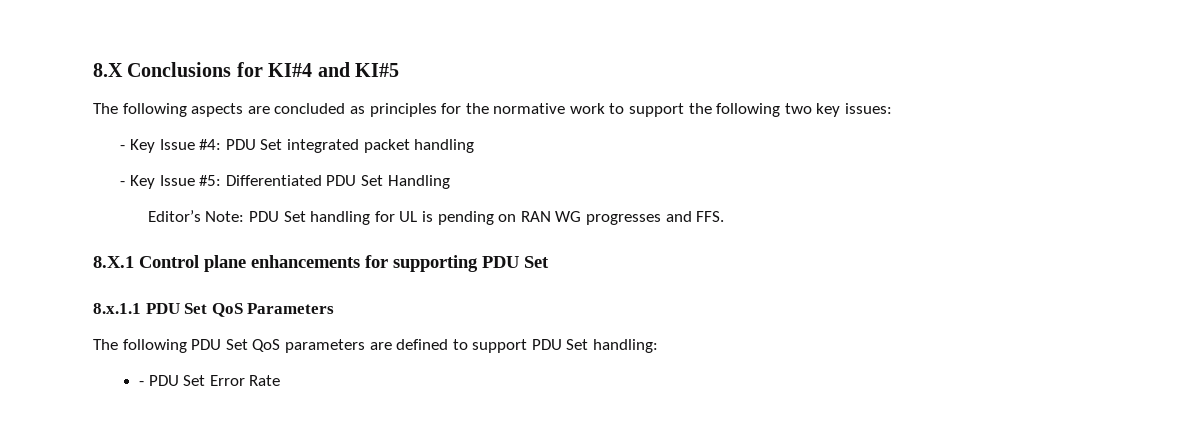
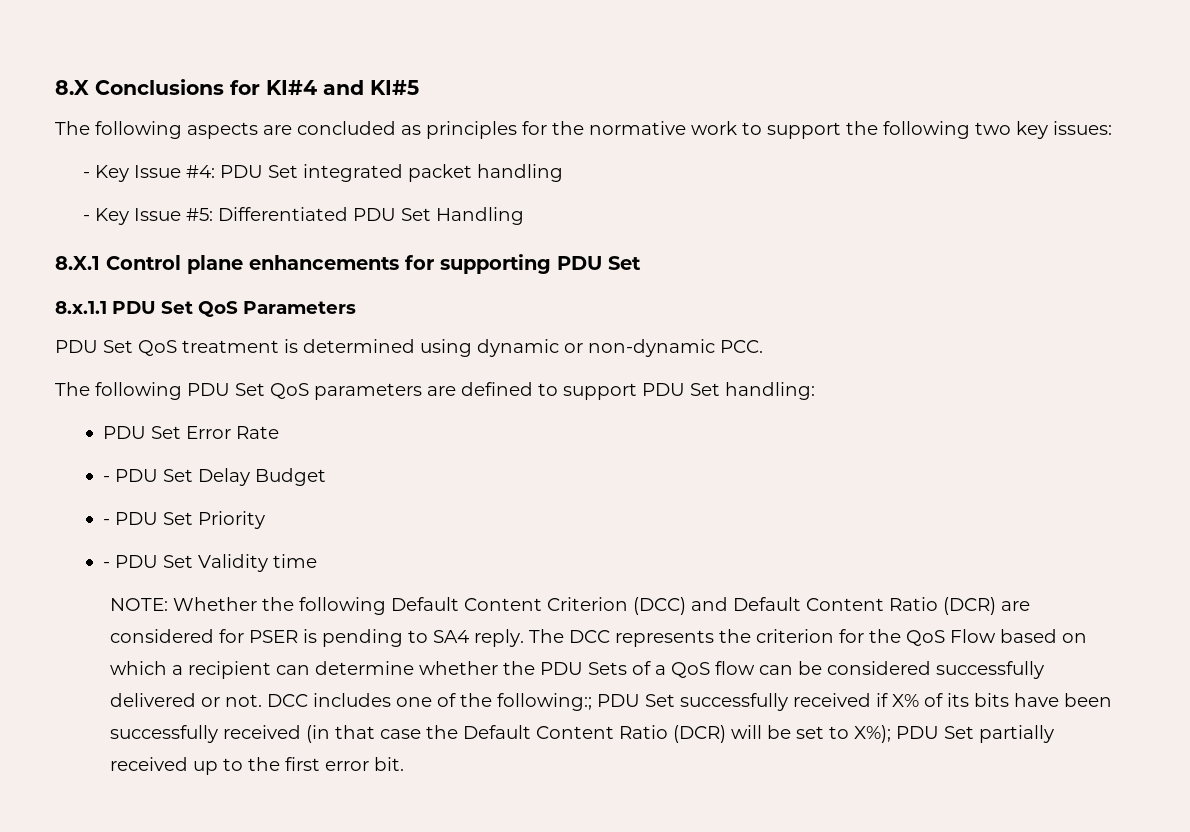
- Editor’s Note: PDU Set handling for UL is pending on RAN WG progresses and FFS.
+ PDU Set QoS treatment is determined using dynamic or non-dynamic PCC.
- - PDU Set Error Rate
+ PDU Set Error Rate
+ - PDU Set Delay Budget
+ - PDU Set Priority
+ - PDU Set Validity time
+ NOTE: Whether the following Default Content Criterion (DCC) and Default Content Ratio (DCR) are considered for PSER is pending to SA4 reply. The DCC represents the criterion for the QoS Flow based on which a recipient can determine whether the PDU Sets of a QoS flow can be considered successfully delivered or not. DCC includes one of the following:; PDU Set successfully received if X% of its bits have been successfully received (in that case the Default Content Ratio (DCR) will be set to X%); PDU Set partially received up to the first error bit.

